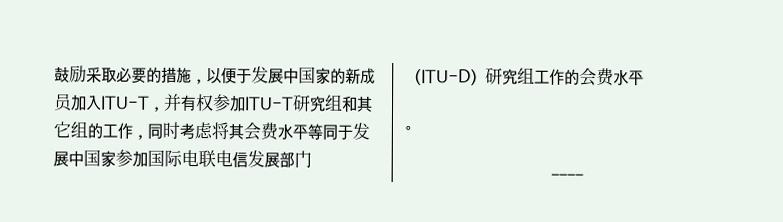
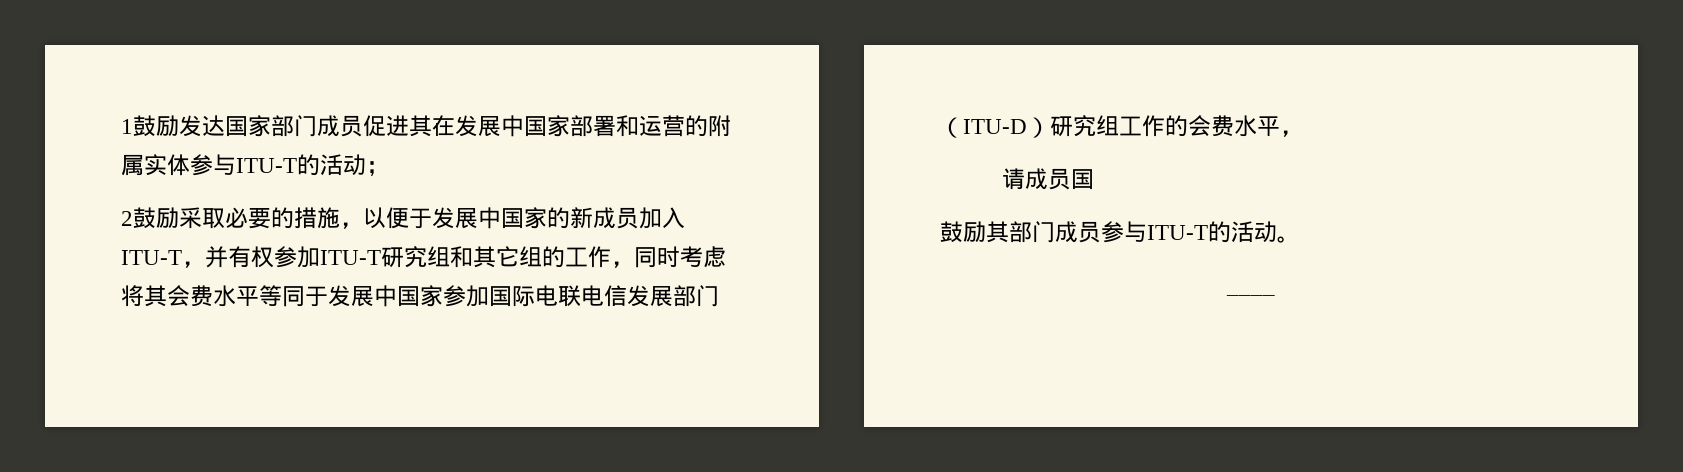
- 鼓励采取必要的措施，以便于发展中国家的新成员加入ITU-T，并有权参加ITU-T研究组和其它组的工作，同时考虑将其会费水平等同于发展中国家参加国际电联电信发展部门（ITU-D）研究组工作的会费水平
- 。
+ 1鼓励发达国家部门成员促进其在发展中国家部署和运营的附属实体参与ITU-T的活动；
+ 2鼓励采取必要的措施，以便于发展中国家的新成员加入ITU-T，并有权参加ITU-T研究组和其它组的工作，同时考虑将其会费水平等同于发展中国家参加国际电联电信发展部门（ITU-D）研究组工作的会费水平，
+ 请成员国
+ 鼓励其部门成员参与ITU-T的活动。

